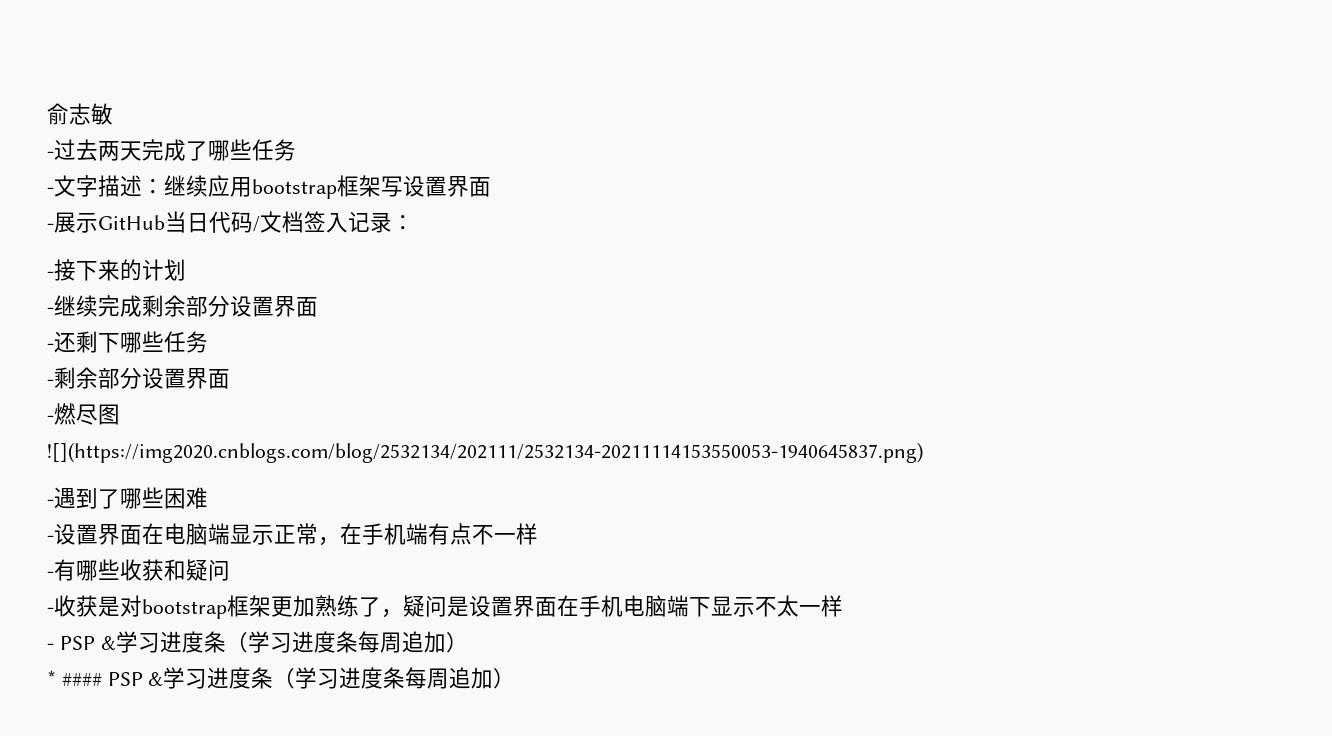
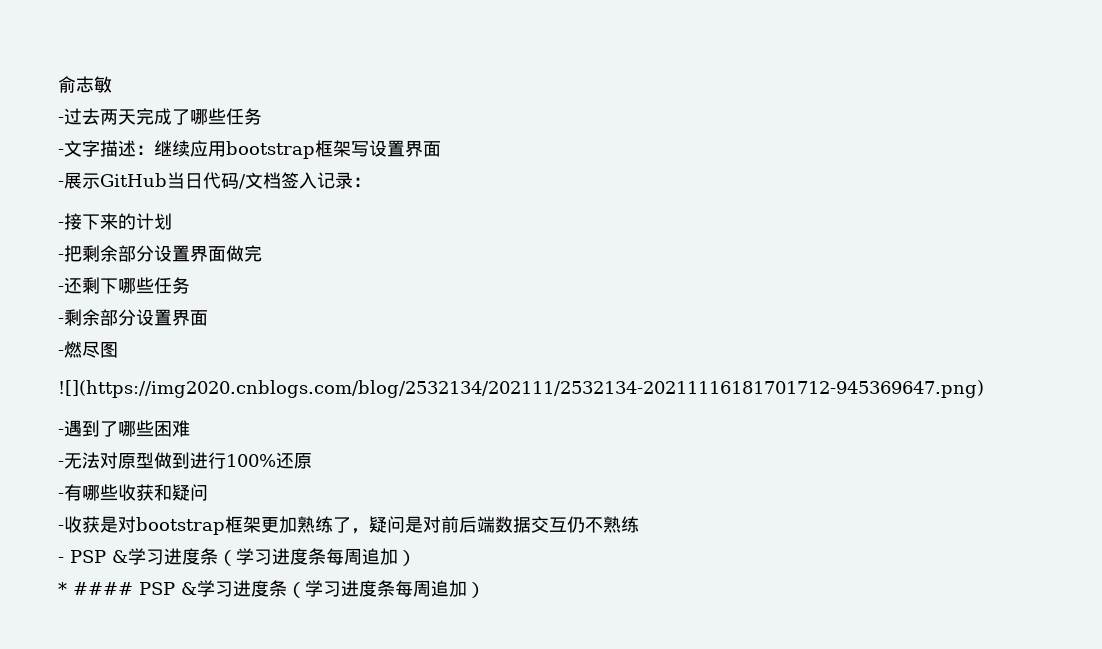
- -继续完成剩余部分设置界面
+ -把剩余部分设置界面做完
- ![](https://img2020.cnblogs.com/blog/2532134/202111/2532134-20211114153550053-1940645837.png)
+ ![](https://img2020.cnblogs.com/blog/2532134/202111/2532134-20211116181701712-945369647.png)
- -设置界面在电脑端显示正常，在手机端有点不一样
+ -无法对原型做到进行100%还原
- -收获是对bootstrap框架更加熟练了，疑问是设置界面在手机电脑端下显示不太一样
+ -收获是对bootstrap框架更加熟练了，疑问是对前后端数据交互仍不熟练

